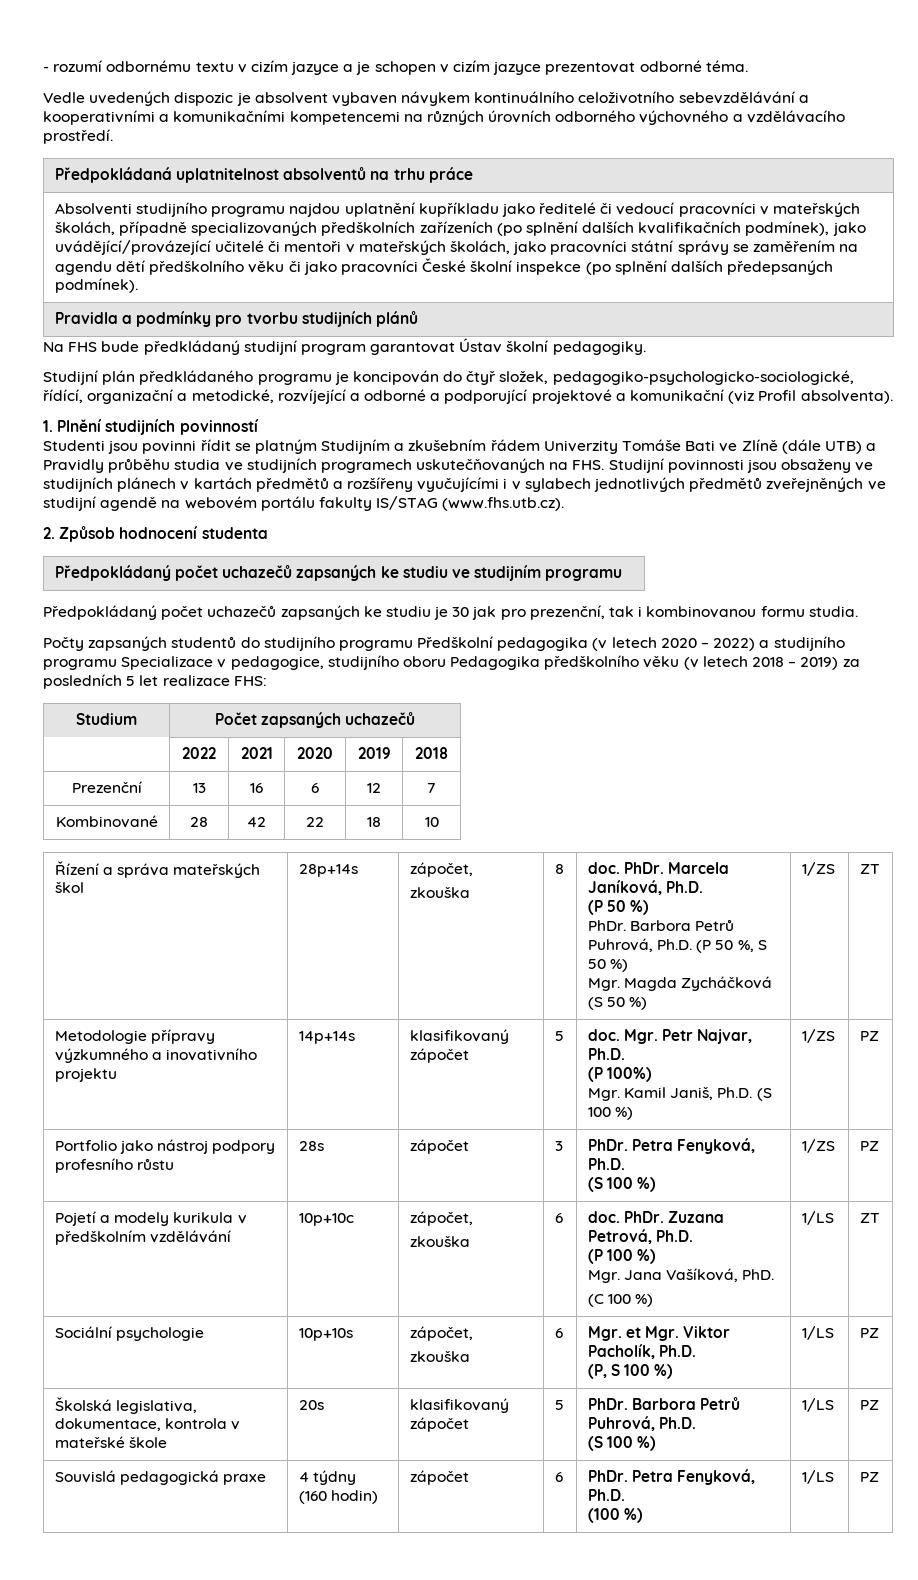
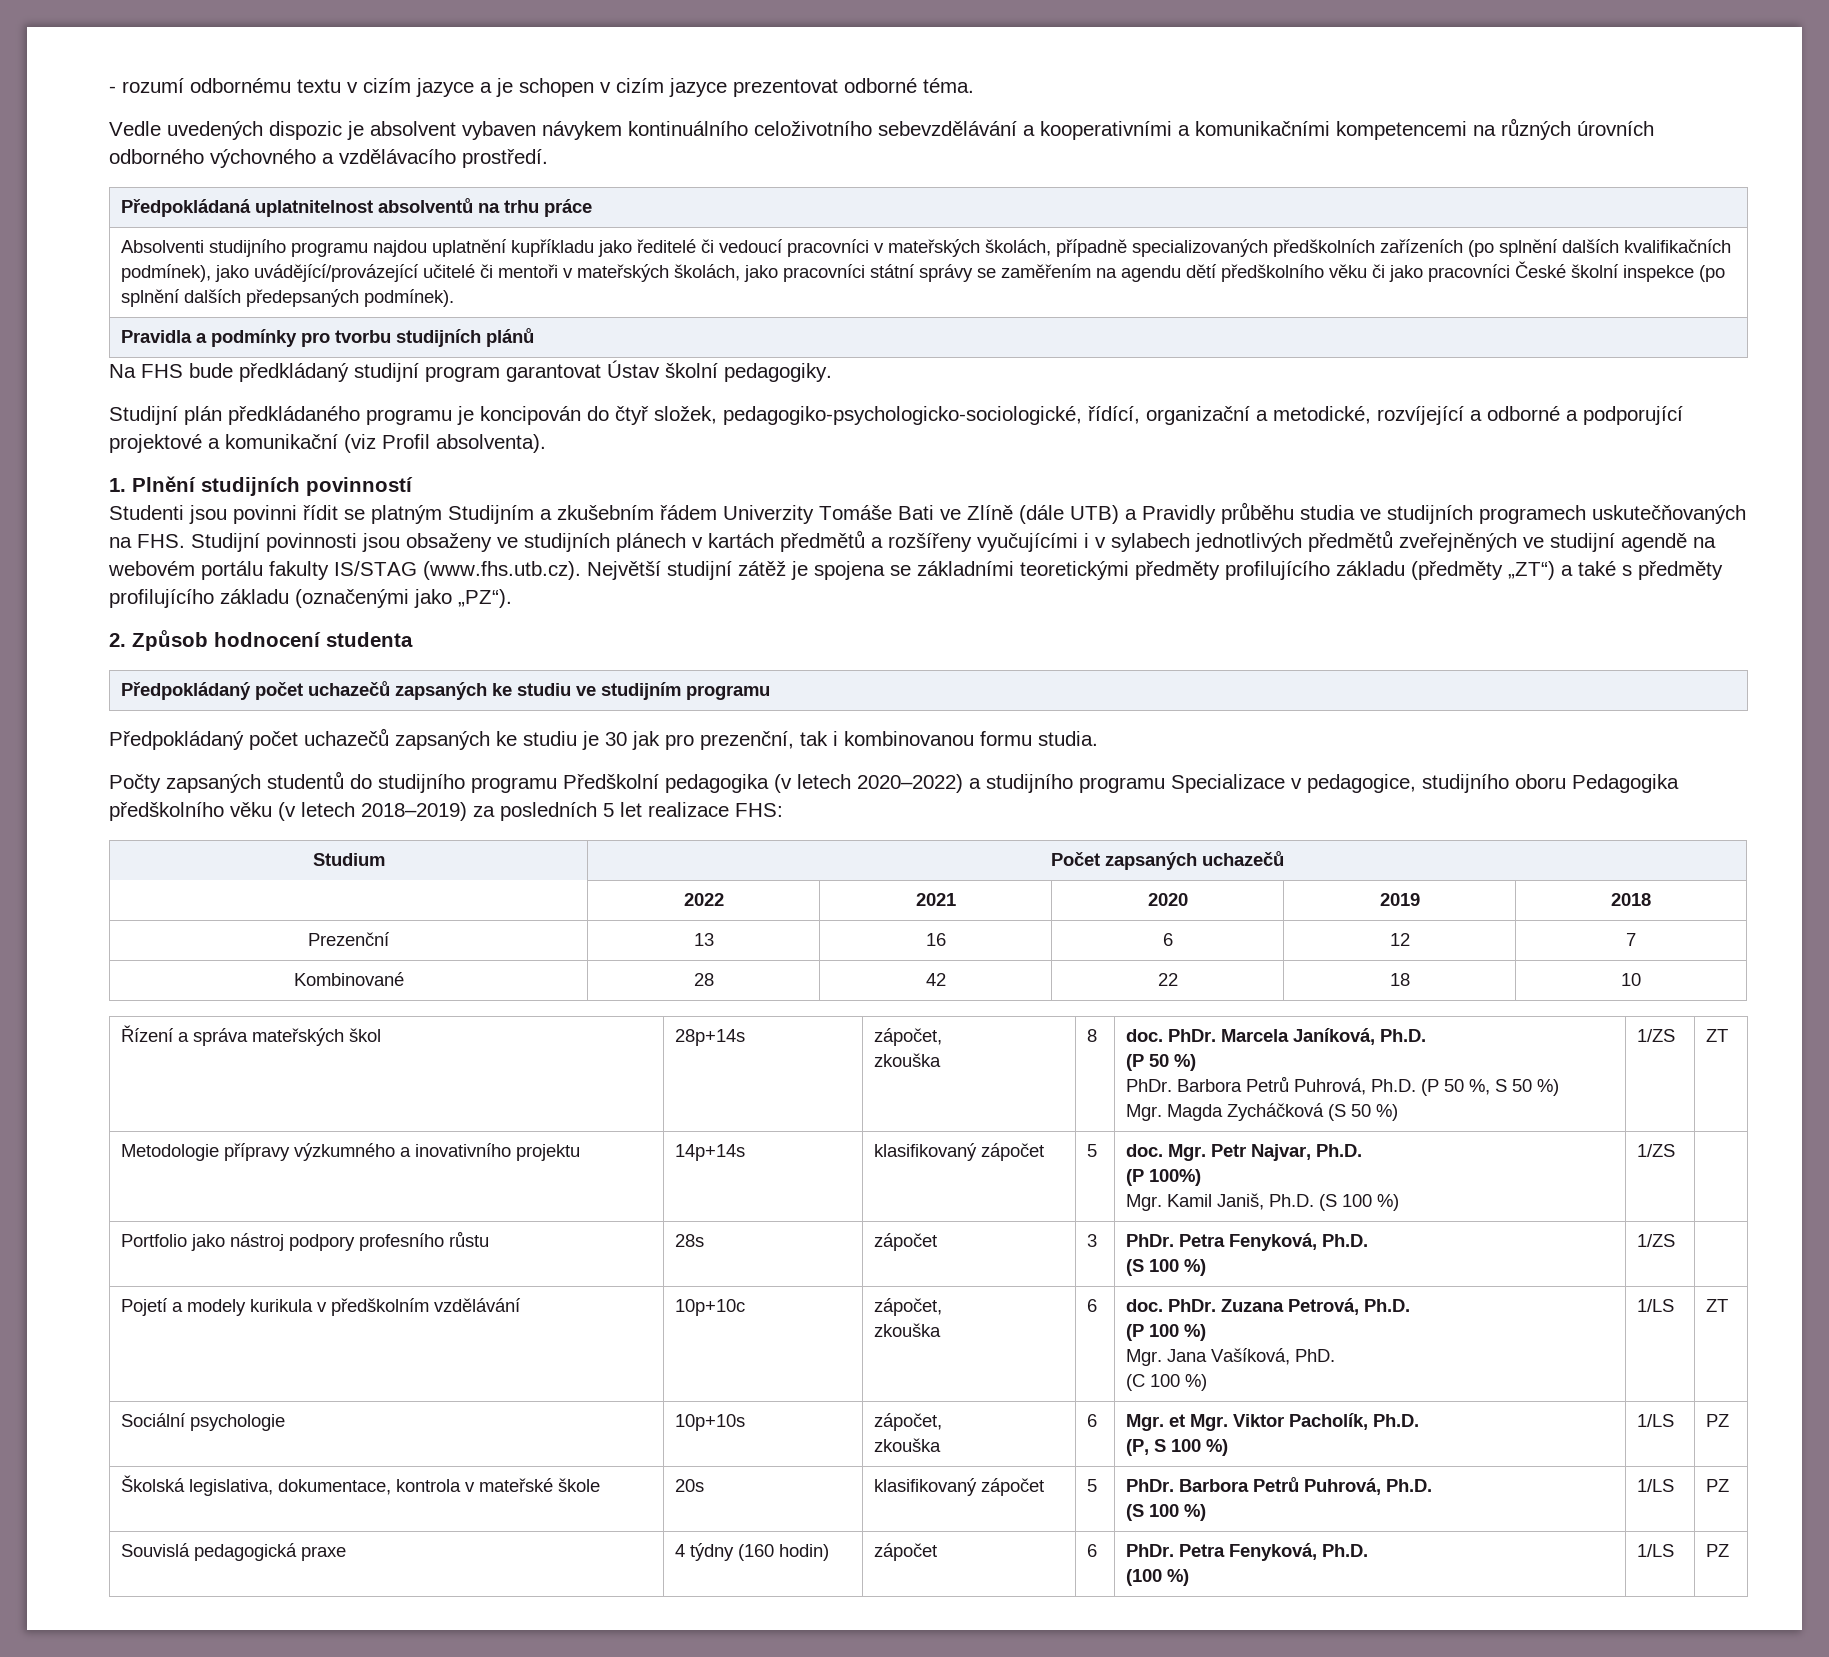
- Studenti jsou povinni řídit se platným Studijním a zkušebním řádem Univerzity Tomáše Bati ve Zlíně (dále UTB) a Pravidly průběhu studia ve studijních programech uskutečňovaných na FHS. Studijní povinnosti jsou obsaženy ve studijních plánech v kartách předmětů a rozšířeny vyučujícími i v sylabech jednotlivých předmětů zveřejněných ve studijní agendě na webovém portálu fakulty IS/STAG (www.fhs.utb.cz).
+ Studenti jsou povinni řídit se platným Studijním a zkušebním řádem Univerzity Tomáše Bati ve Zlíně (dále UTB) a Pravidly průběhu studia ve studijních programech uskutečňovaných na FHS. Studijní povinnosti jsou obsaženy ve studijních plánech v kartách předmětů a rozšířeny vyučujícími i v sylabech jednotlivých předmětů zveřejněných ve studijní agendě na webovém portálu fakulty IS/STAG (www.fhs.utb.cz). Největší studijní zátěž je spojena se základními teoretickými předměty profilujícího základu (předměty „ZT“) a také s předměty profilujícího základu (označenými jako „PZ“).
- Počty zapsaných studentů do studijního programu Předškolní pedagogika (v letech 2020 – 2022) a studijního programu Specializace v pedagogice, studijního oboru Pedagogika předškolního věku (v letech 2018 – 2019) za posledních 5 let realizace FHS:
+ Počty zapsaných studentů do studijního programu Předškolní pedagogika (v letech 2020–2022) a studijního programu Specializace v pedagogice, studijního oboru Pedagogika předškolního věku (v letech 2018–2019) za posledních 5 let realizace FHS:
  Metodologie přípravy výzkumného a inovativního projektu | 14p+14s | klasifikovaný zápočet | 5 | doc. Mgr. Petr Najvar, Ph.D.
  (P 100%)
- Mgr. Kamil Janiš, Ph.D. (S 100 %) | 1/ZS | PZ
+ Mgr. Kamil Janiš, Ph.D. (S 100 %) | 1/ZS |
  Portfolio jako nástroj podpory profesního růstu | 28s | zápočet | 3 | PhDr. Petra Fenyková, Ph.D.
- (S 100 %) | 1/ZS | PZ
+ (S 100 %) | 1/ZS |

